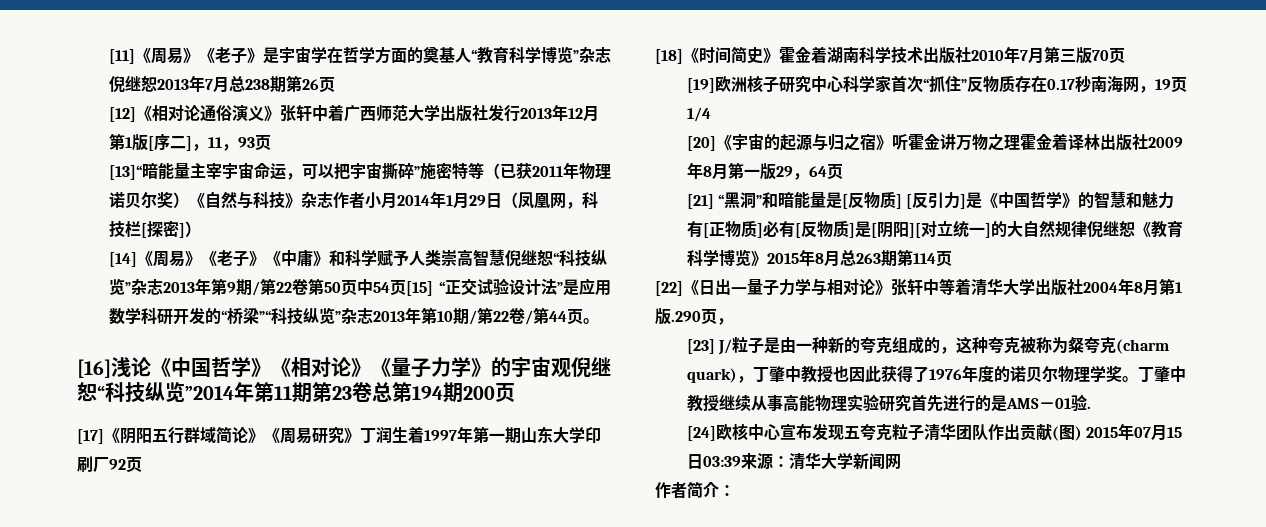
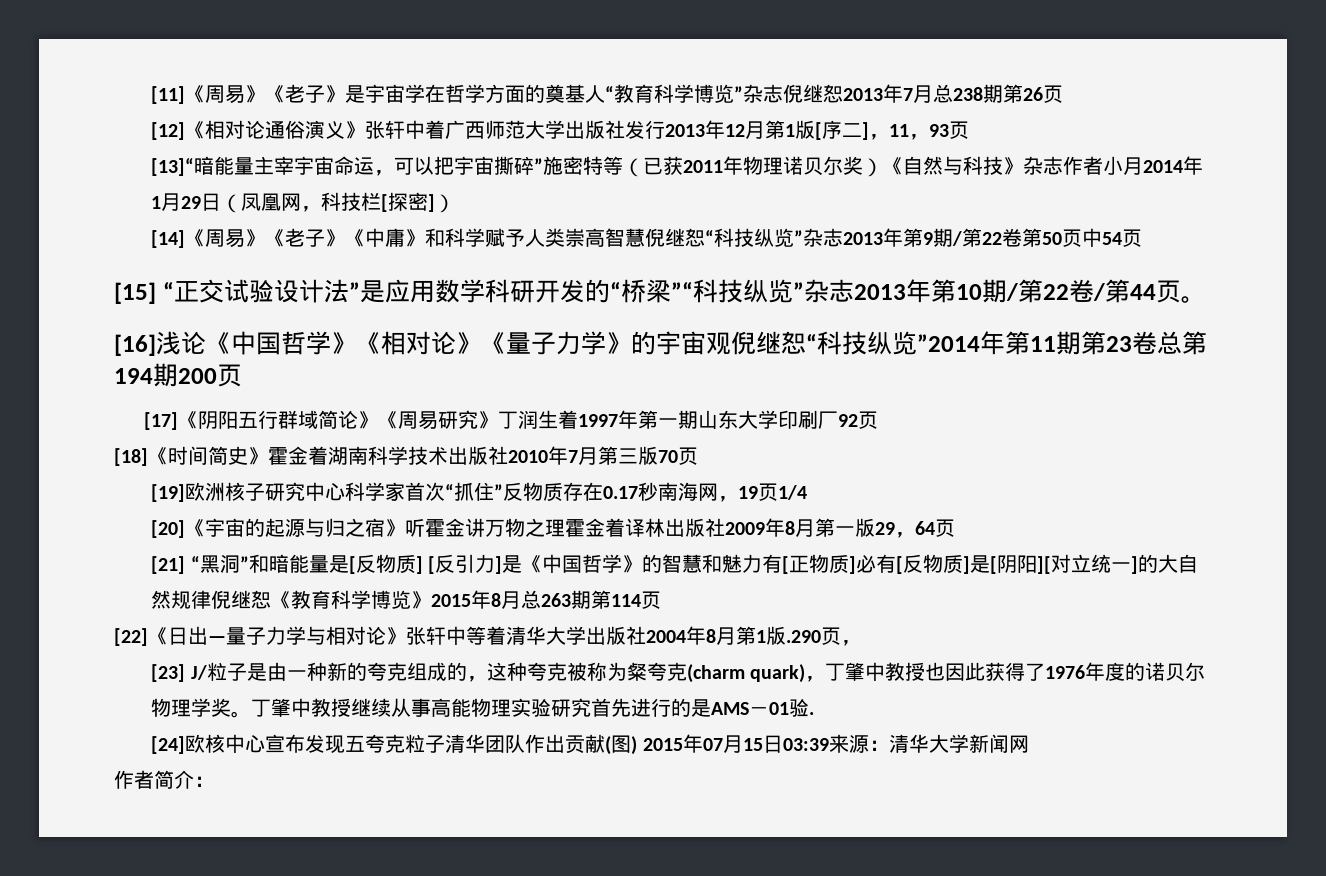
- [14]《周易》《老子》《中庸》和科学赋予人类崇高智慧倪继恕“科技纵览”杂志2013年第9期/第22卷第50页中54页[15] “正交试验设计法”是应用数学科研开发的“桥梁”“科技纵览”杂志2013年第10期/第22卷/第44页。
+ [14]《周易》《老子》《中庸》和科学赋予人类崇高智慧倪继恕“科技纵览”杂志2013年第9期/第22卷第50页中54页
+ [15] “正交试验设计法”是应用数学科研开发的“桥梁”“科技纵览”杂志2013年第10期/第22卷/第44页。

